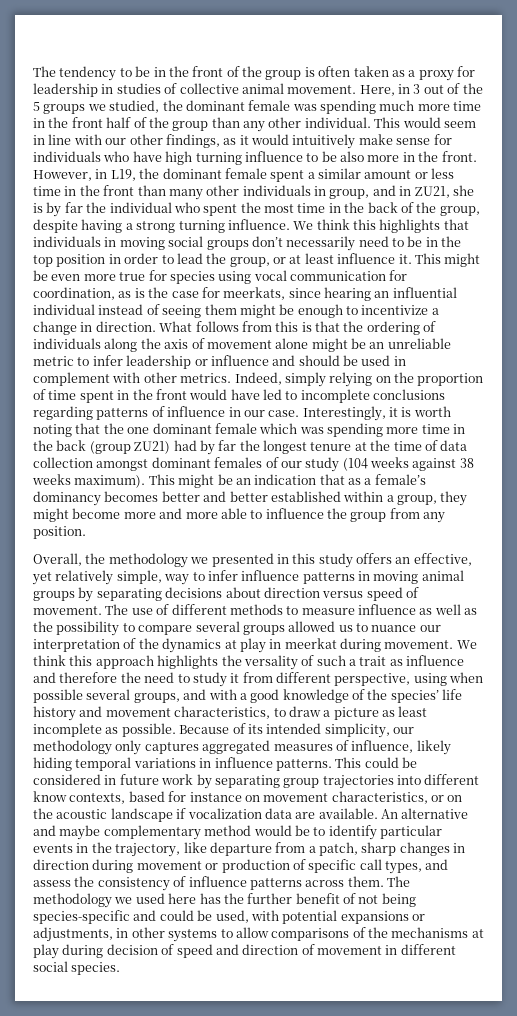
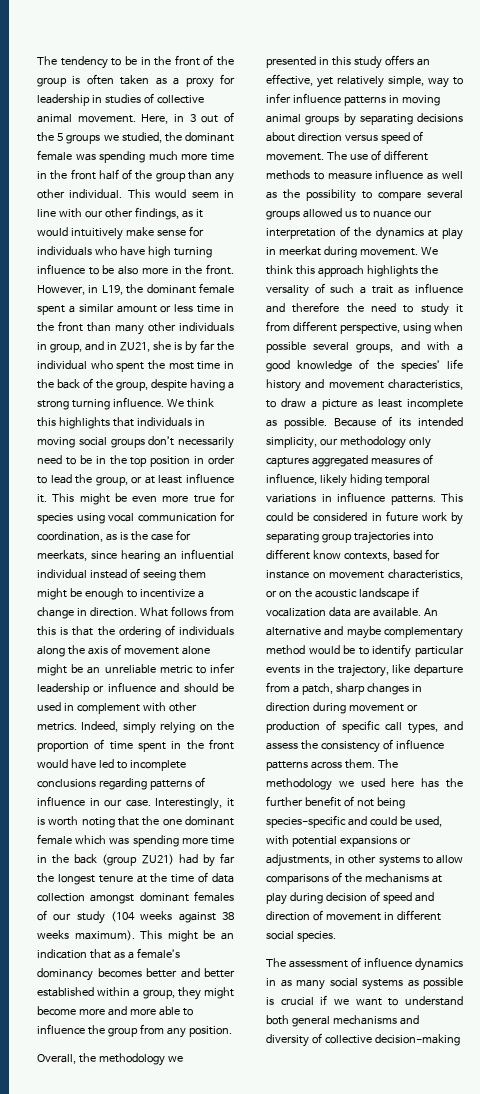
+ The assessment of influence dynamics in as many social systems as possible is crucial if we want to understand both general mechanisms and diversity of collective decision-making

